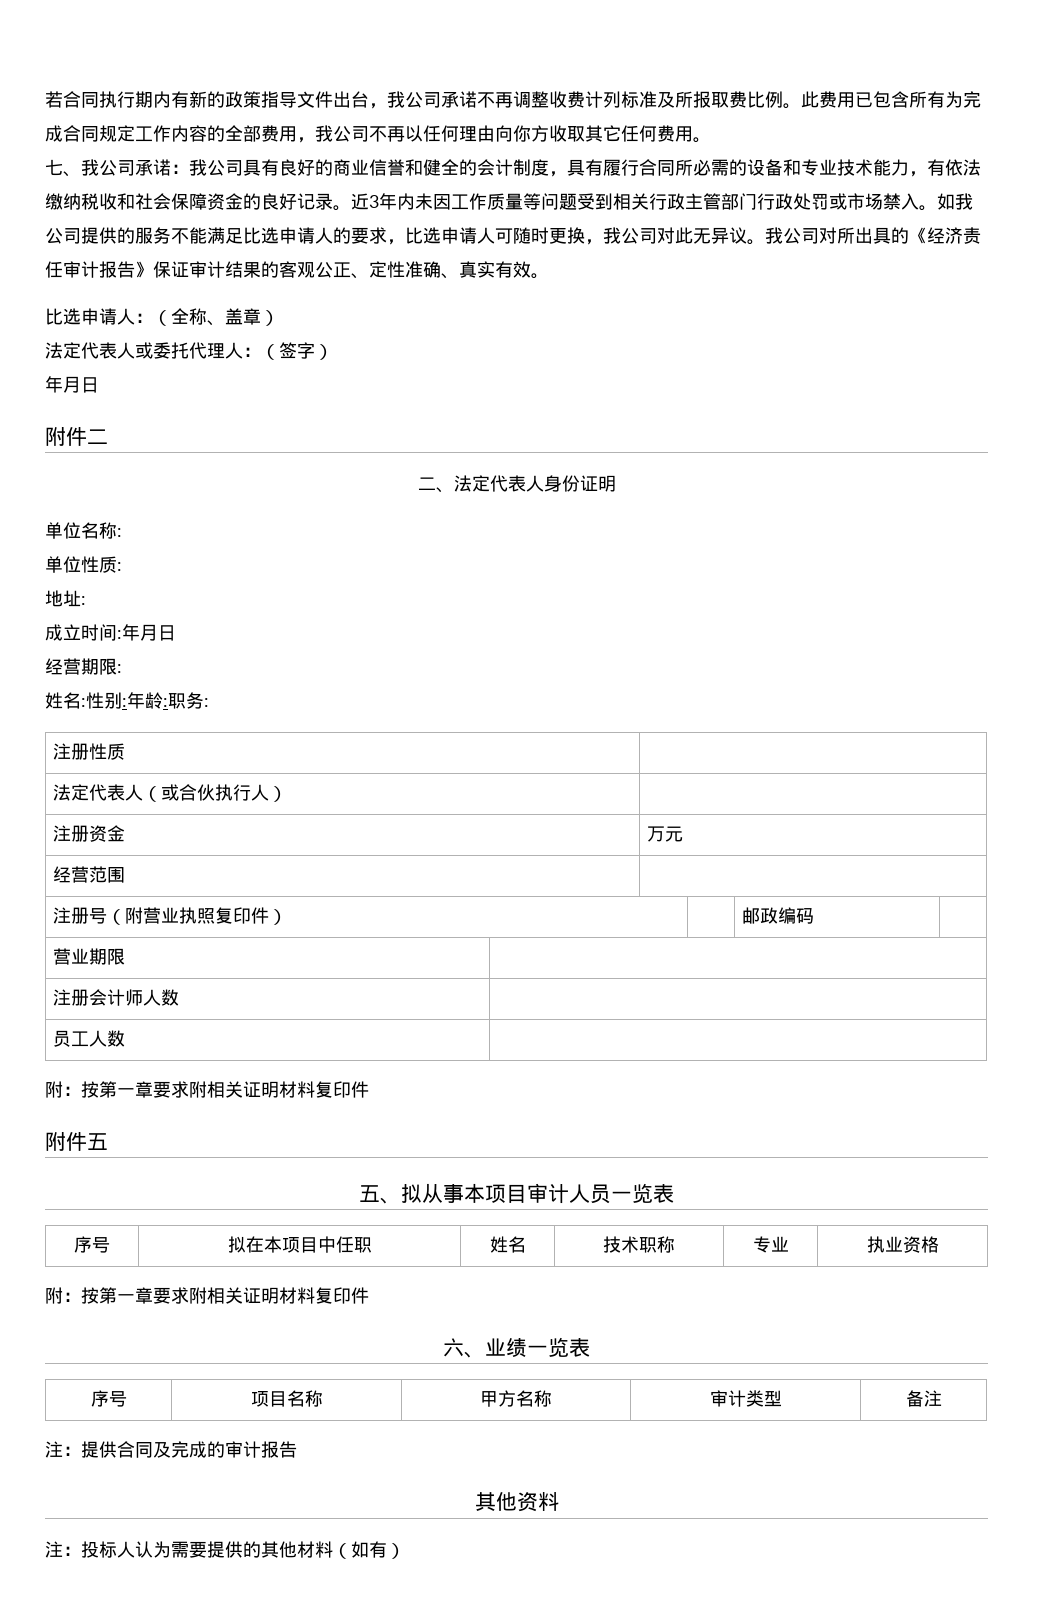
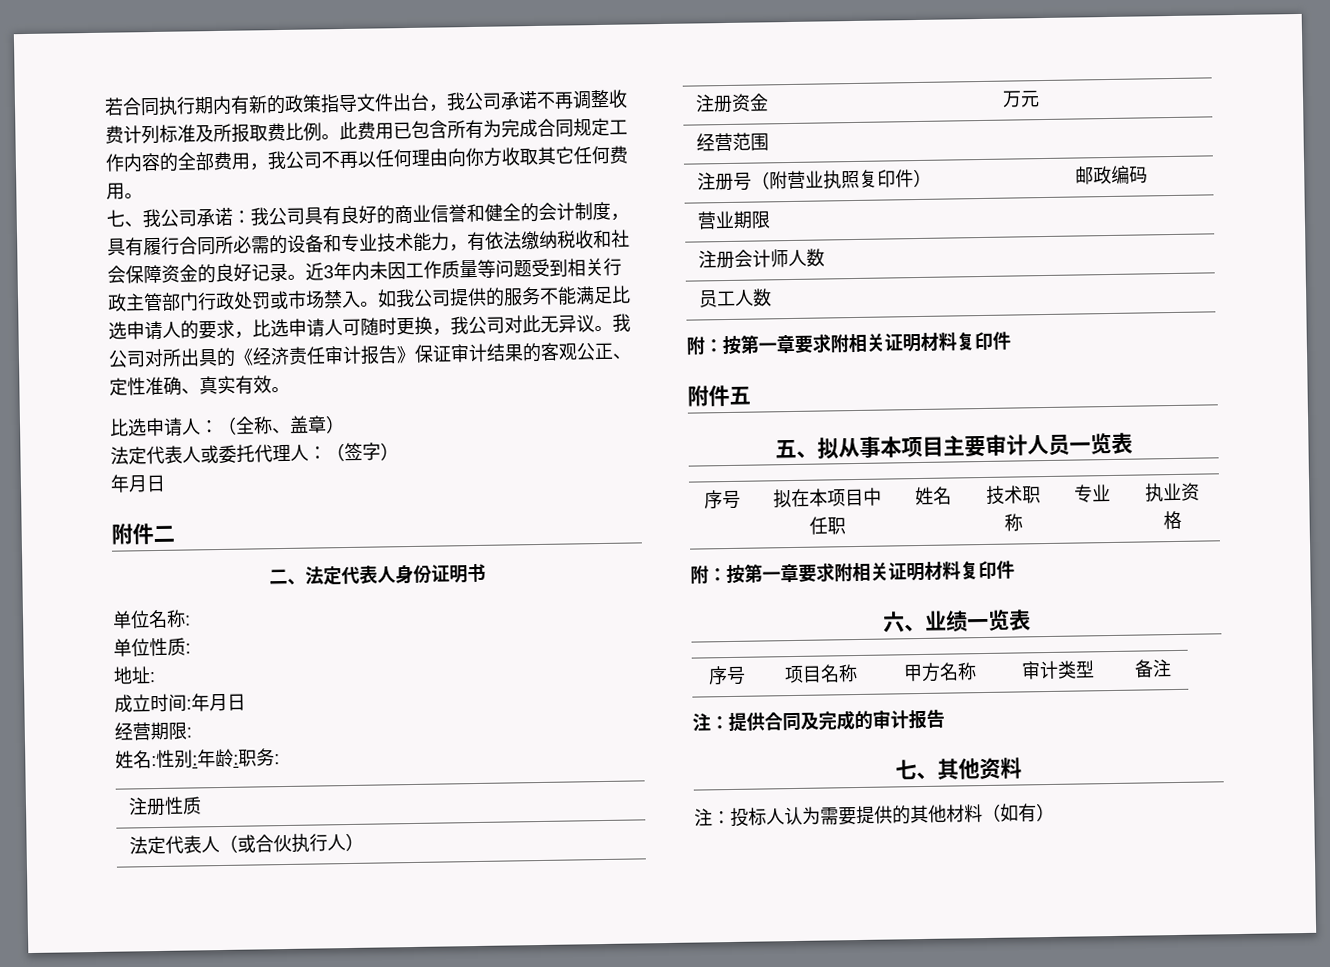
- 二、法定代表人身份证明
+ 二、法定代表人身份证明书
- 五、拟从事本项目审计人员一览表
+ 五、拟从事本项目主要审计人员一览表
- 其他资料
+ 七、其他资料

